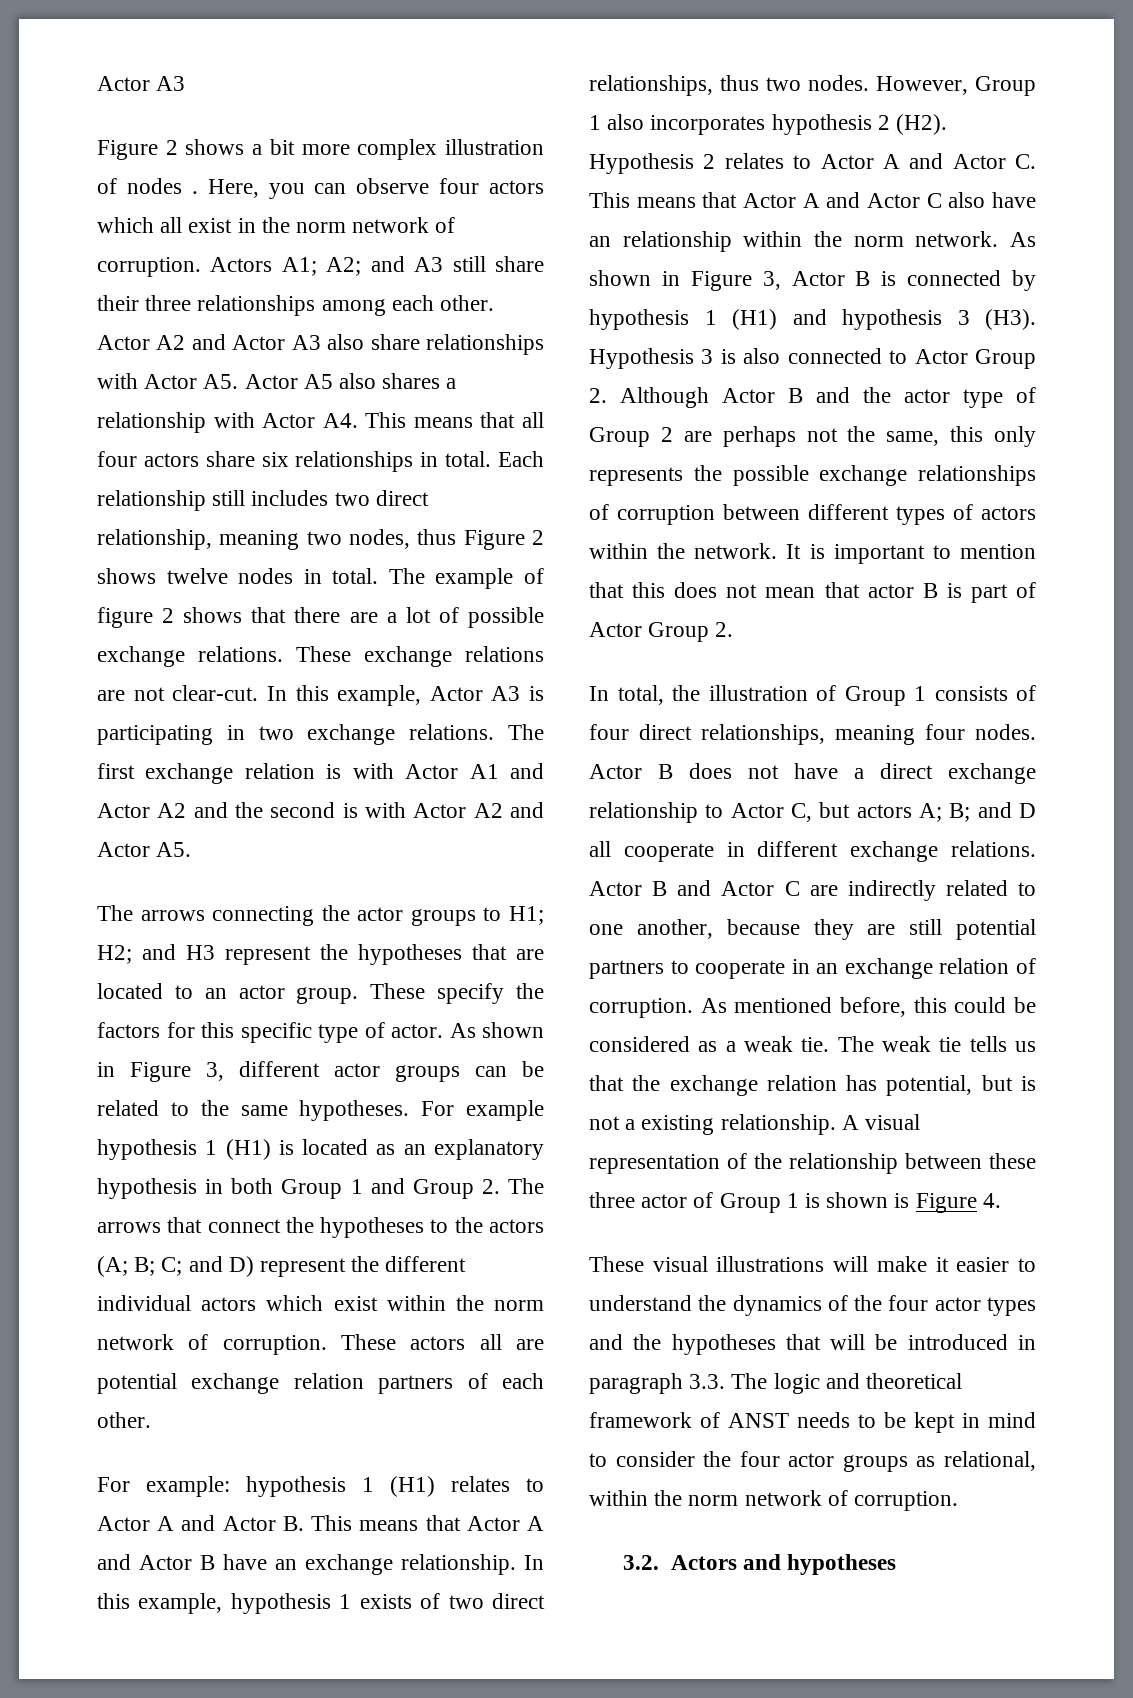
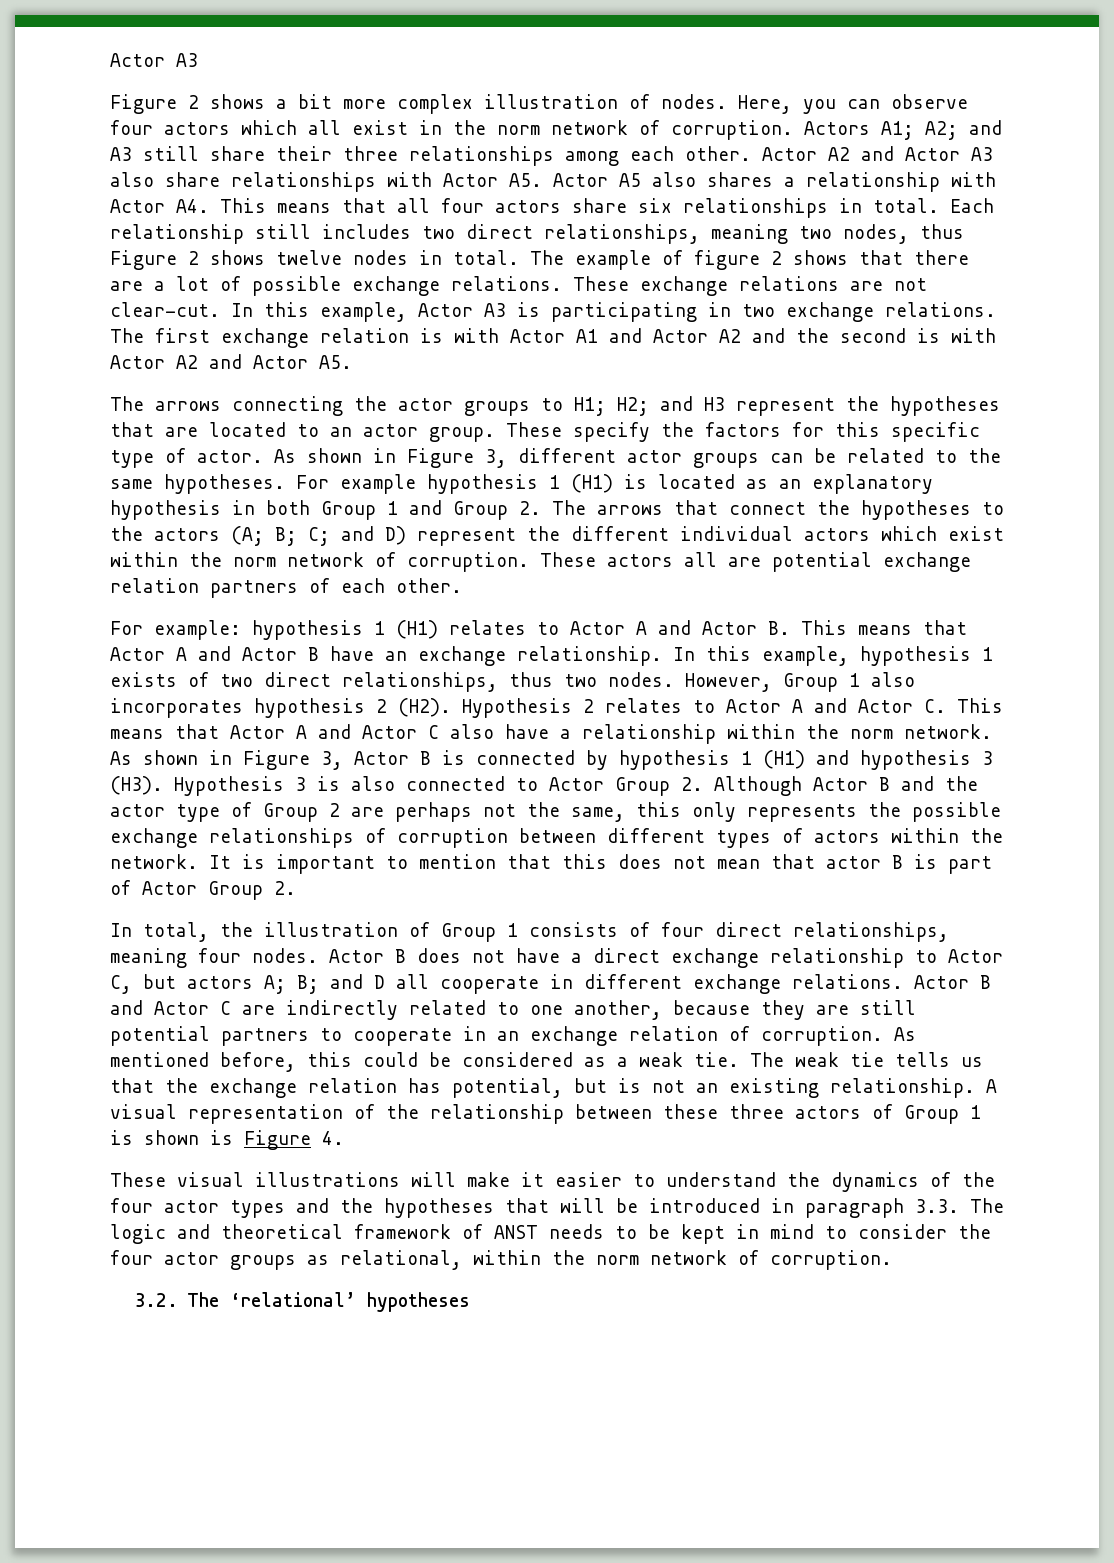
- Figure 2 shows a bit more complex illustration of nodes .
+ Figure 2 shows a bit more complex illustration of nodes.
- Each relationship still includes two direct relationship, meaning two nodes, thus Figure 2 shows twelve nodes in total.
+ Each relationship still includes two direct relationships, meaning two nodes, thus Figure 2 shows twelve nodes in total.
- However, Group 1 also incorporates hypothesis 2 (H2). Hypothesis 2 relates to Actor A and Actor C. This means that Actor A and Actor C also have an relationship within the norm network.
+ However, Group 1 also incorporates hypothesis 2 (H2). Hypothesis 2 relates to Actor A and Actor C. This means that Actor A and Actor C also have a relationship within the norm network.
- The weak tie tells us that the exchange relation has potential, but is not a existing relationship.
+ The weak tie tells us that the exchange relation has potential, but is not an existing relationship.
- A visual representation of the relationship between these three actor of Group 1 is shown is Figure 4.
+ A visual representation of the relationship between these three actors of Group 1 is shown is Figure 4.
- 3.2. Actors and hypotheses
+ 3.2. The ‘relational’ hypotheses

